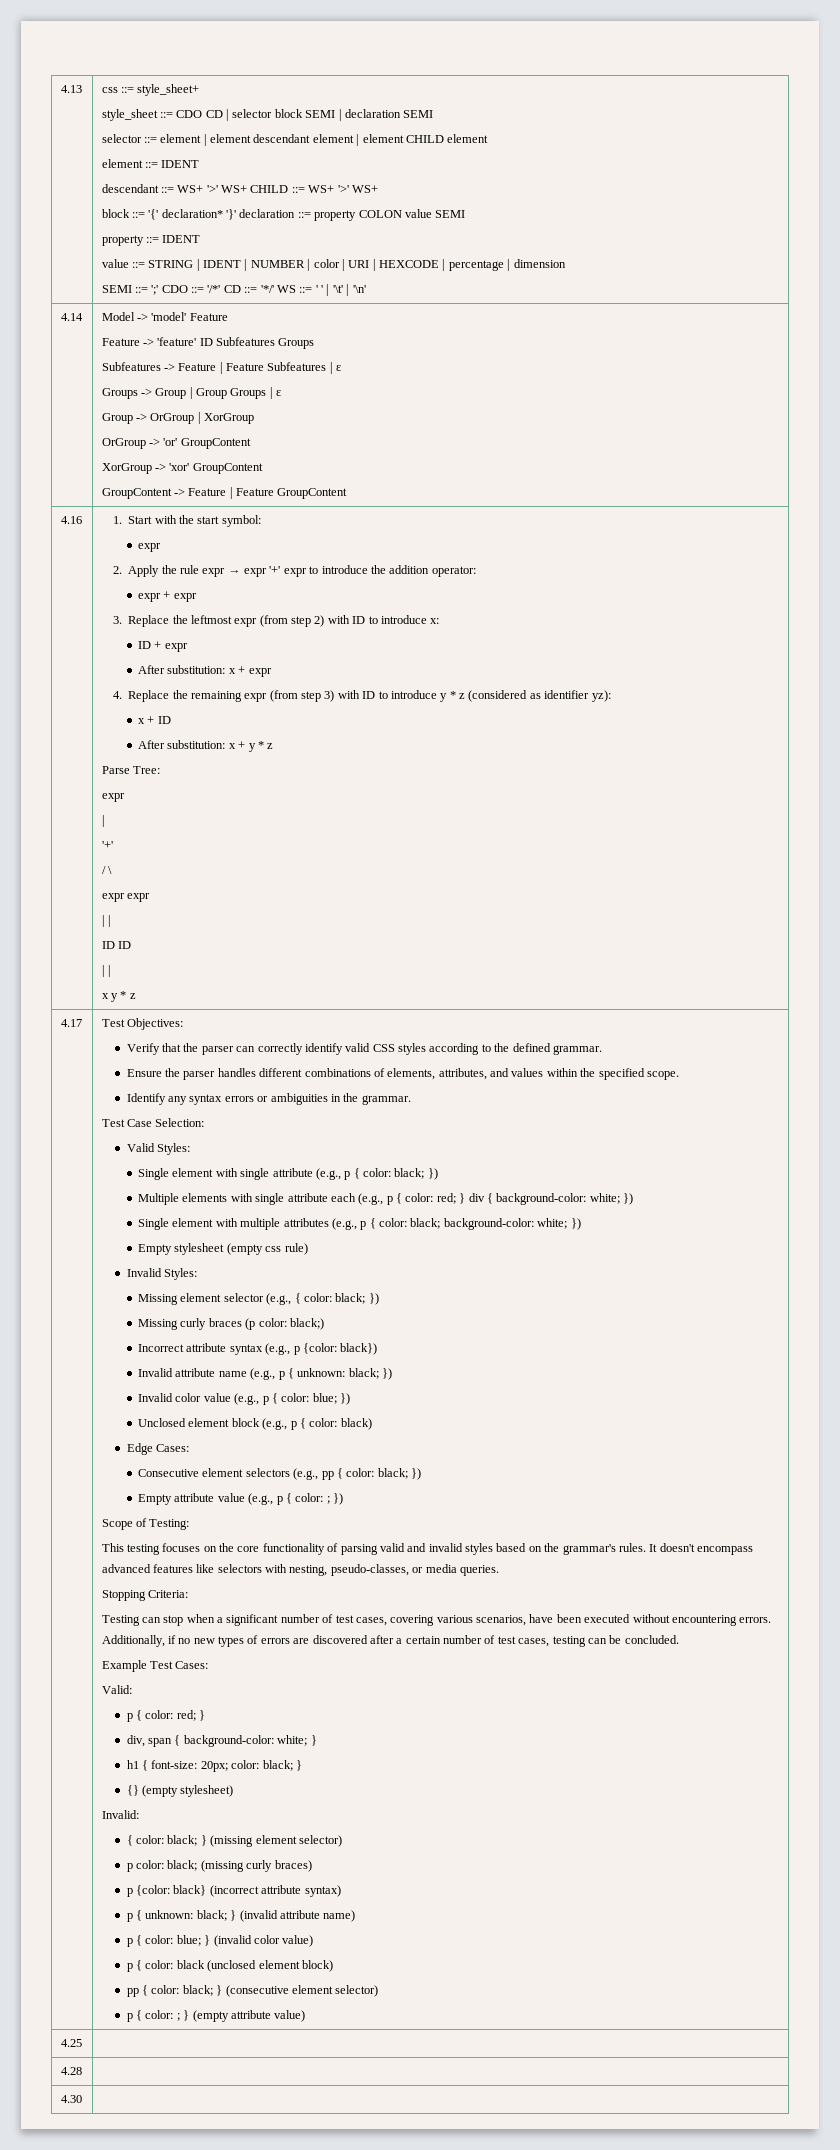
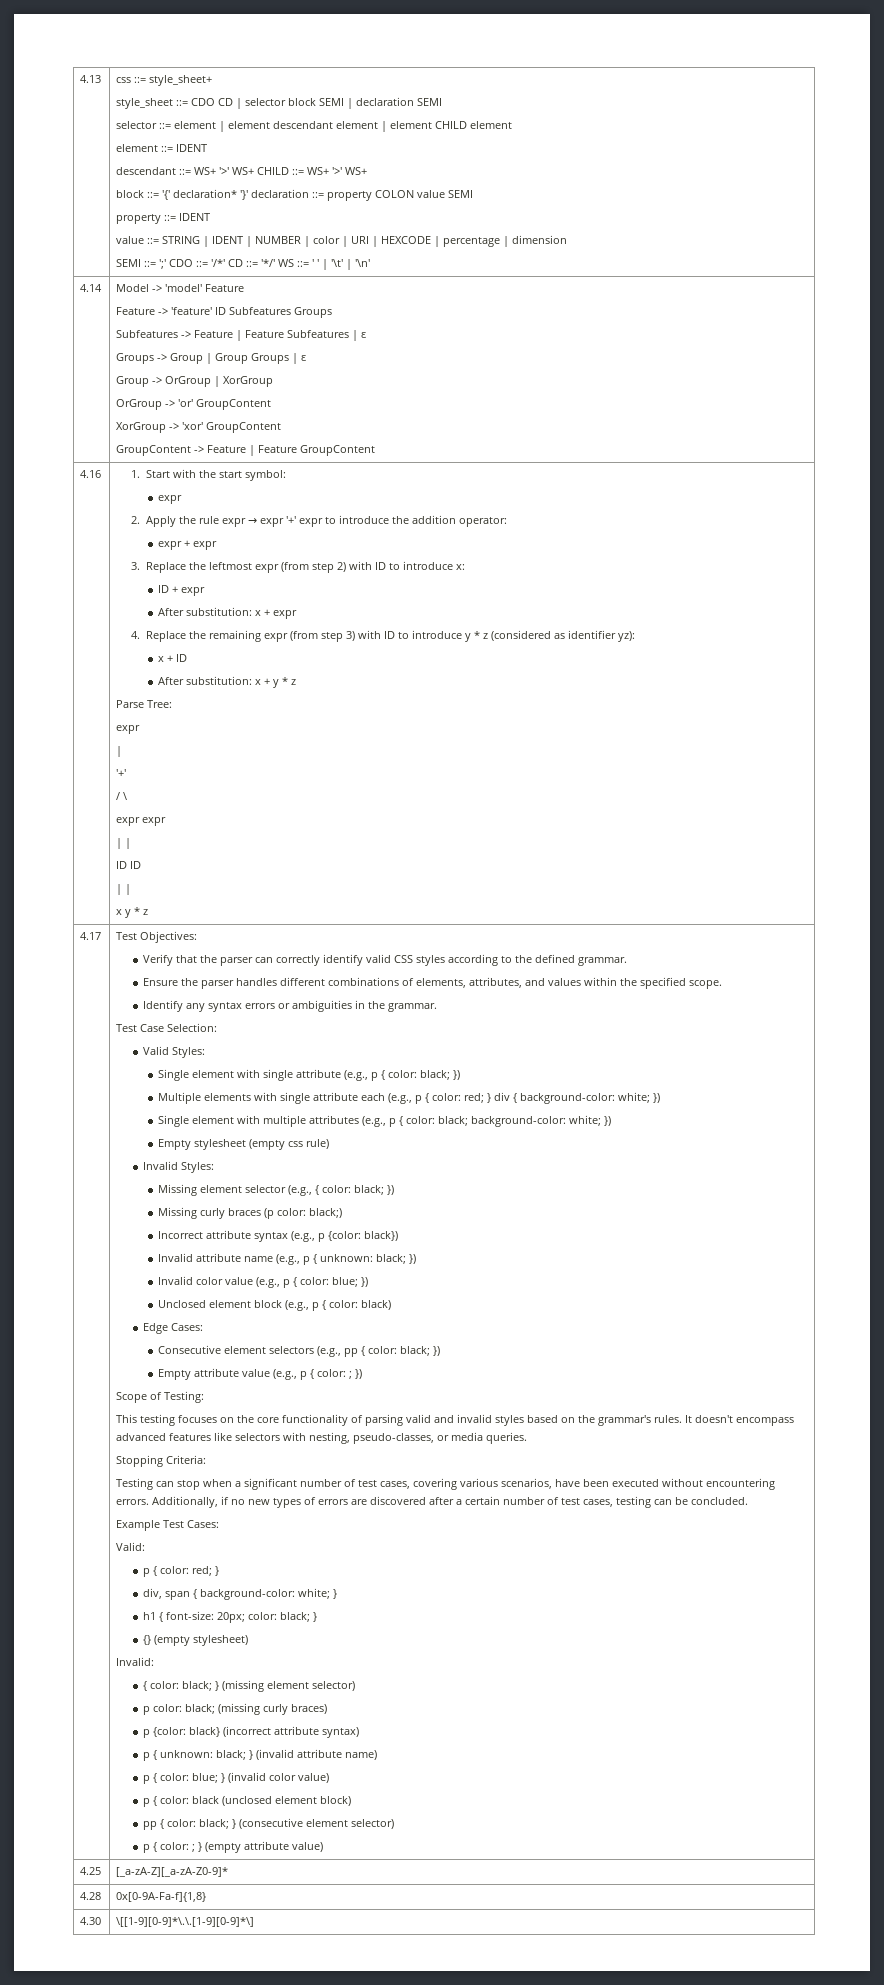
- 4.25 |
+ 4.25 | [_a-zA-Z][_a-zA-Z0-9]*
- 4.28 |
+ 4.28 | 0x[0-9A-Fa-f]{1,8}
- 4.30 |
+ 4.30 | \[[1-9][0-9]*\.\.[1-9][0-9]*\]

